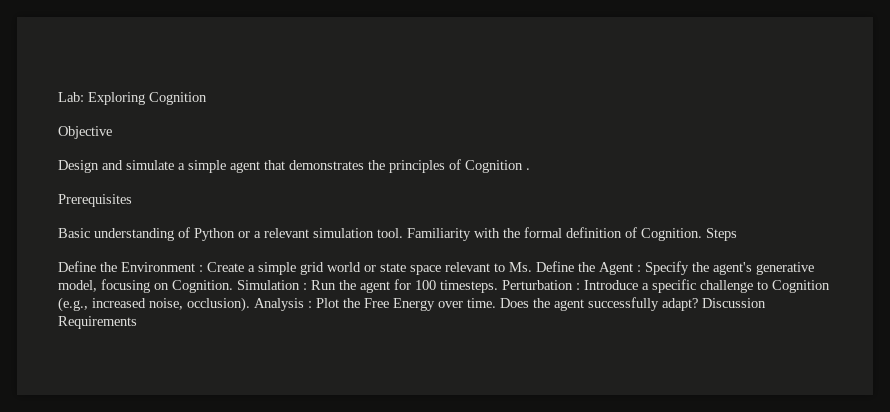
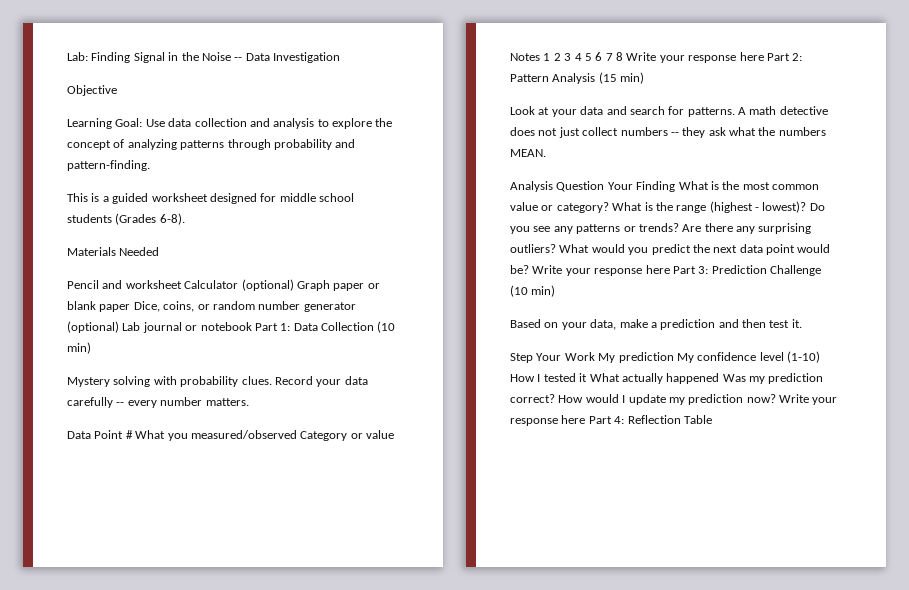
- Lab: Exploring Cognition
+ Lab: Finding Signal in the Noise -- Data Investigation
  Objective
- Design and simulate a simple agent that demonstrates the principles of Cognition .
- Prerequisites
- Basic understanding of Python or a relevant simulation tool. Familiarity with the formal definition of Cognition. Steps
- Define the Environment : Create a simple grid world or state space relevant to Ms. Define the Agent : Specify the agent's generative model, focusing on Cognition. Simulation : Run the agent for 100 timesteps. Perturbation : Introduce a specific challenge to Cognition (e.g., increased noise, occlusion). Analysis : Plot the Free Energy over time. Does the agent successfully adapt? Discussion Requirements
+ Learning Goal: Use data collection and analysis to explore the concept of analyzing patterns through probability and pattern-finding.
+ This is a guided worksheet designed for middle school students (Grades 6-8).
+ Materials Needed
+ Pencil and worksheet Calculator (optional) Graph paper or blank paper Dice, coins, or random number generator (optional) Lab journal or notebook Part 1: Data Collection (10 min)
+ Mystery solving with probability clues. Record your data carefully -- every number matters.
+ Data Point # What you measured/observed Category or value Notes 1 2 3 4 5 6 7 8 Write your response here Part 2: Pattern Analysis (15 min)
+ Look at your data and search for patterns. A math detective does not just collect numbers -- they ask what the numbers MEAN.
+ Analysis Question Your Finding What is the most common value or category? What is the range (highest - lowest)? Do you see any patterns or trends? Are there any surprising outliers? What would you predict the next data point would be? Write your response here Part 3: Prediction Challenge (10 min)
+ Based on your data, make a prediction and then test it.
+ Step Your Work My prediction My confidence level (1-10) How I tested it What actually happened Was my prediction correct? How would I update my prediction now? Write your response here Part 4: Reflection Table

